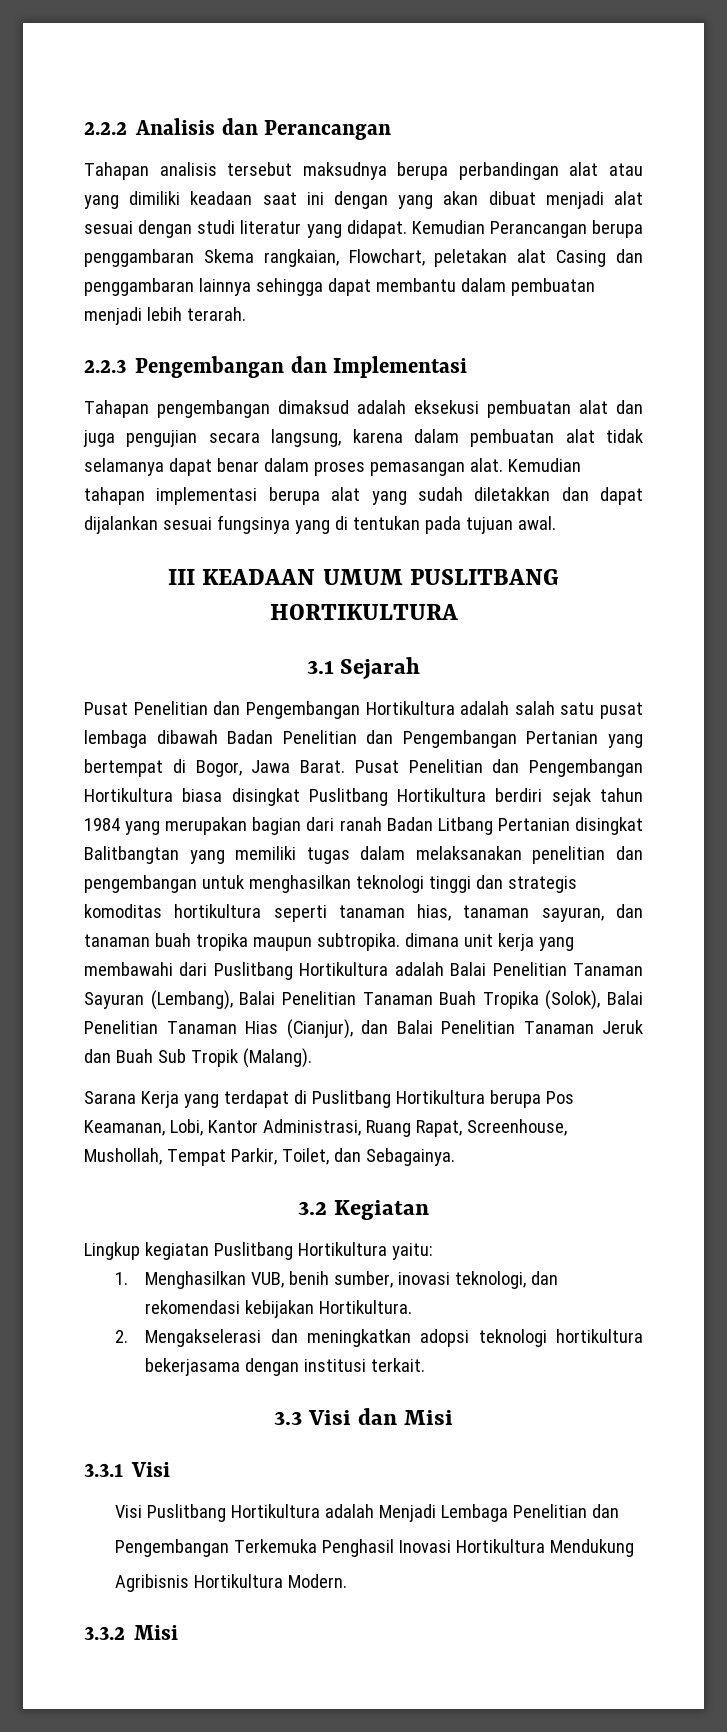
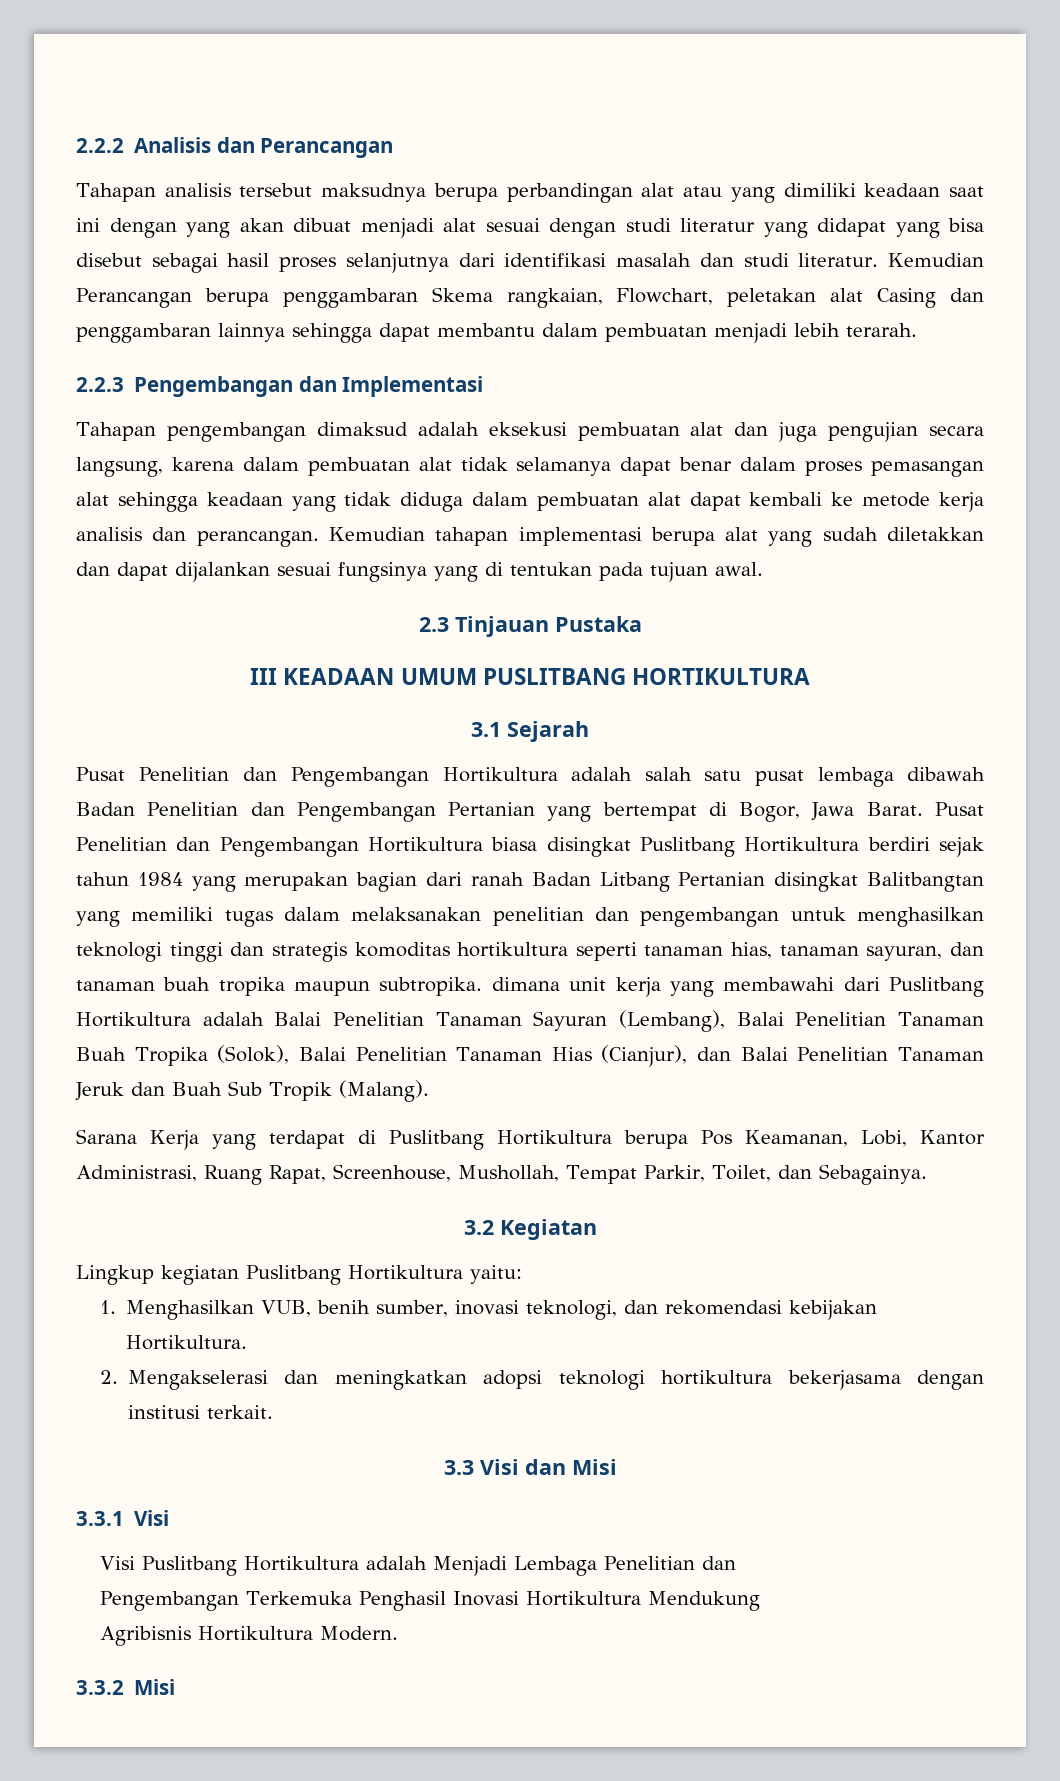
- Tahapan analisis tersebut maksudnya berupa perbandingan alat atau yang dimiliki keadaan saat ini dengan yang akan dibuat menjadi alat sesuai dengan studi literatur yang didapat.
+ Tahapan analisis tersebut maksudnya berupa perbandingan alat atau yang dimiliki keadaan saat ini dengan yang akan dibuat menjadi alat sesuai dengan studi literatur yang didapat yang bisa disebut sebagai hasil proses selanjutnya dari identifikasi masalah dan studi literatur.
- Tahapan pengembangan dimaksud adalah eksekusi pembuatan alat dan juga pengujian secara langsung, karena dalam pembuatan alat tidak selamanya dapat benar dalam proses pemasangan alat.
+ Tahapan pengembangan dimaksud adalah eksekusi pembuatan alat dan juga pengujian secara langsung, karena dalam pembuatan alat tidak selamanya dapat benar dalam proses pemasangan alat sehingga keadaan yang tidak diduga dalam pembuatan alat dapat kembali ke metode kerja analisis dan perancangan.
+ 2.3 Tinjauan Pustaka

